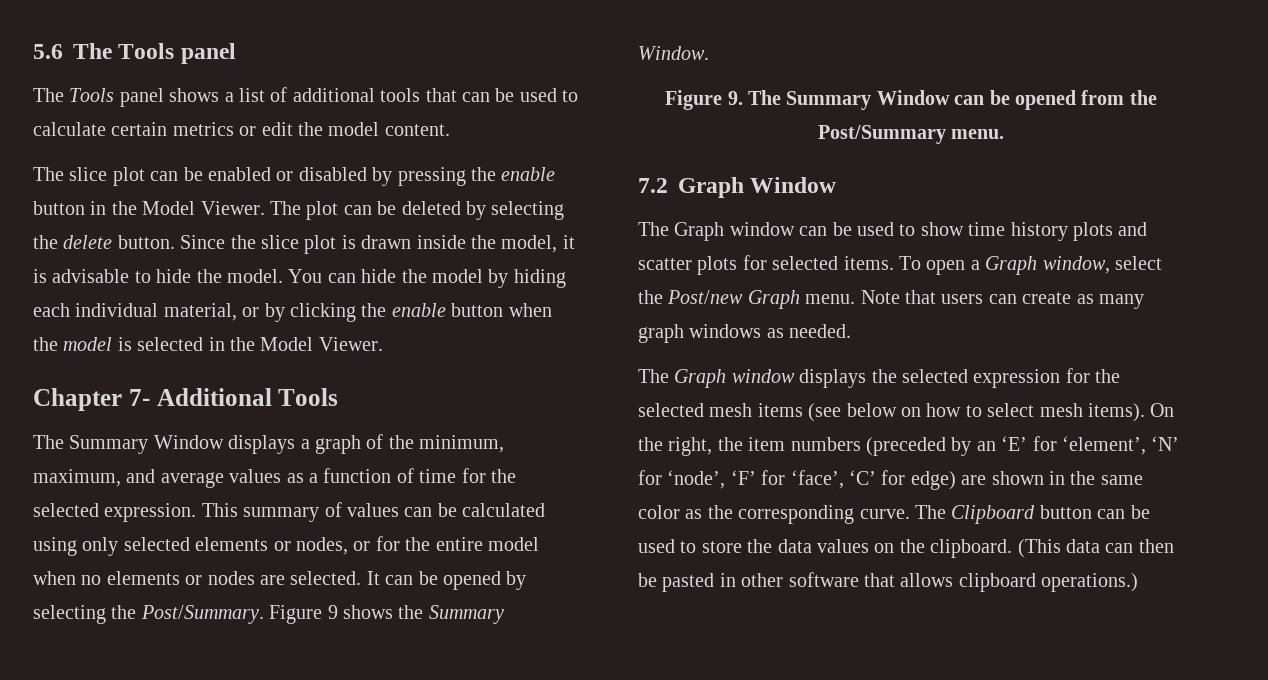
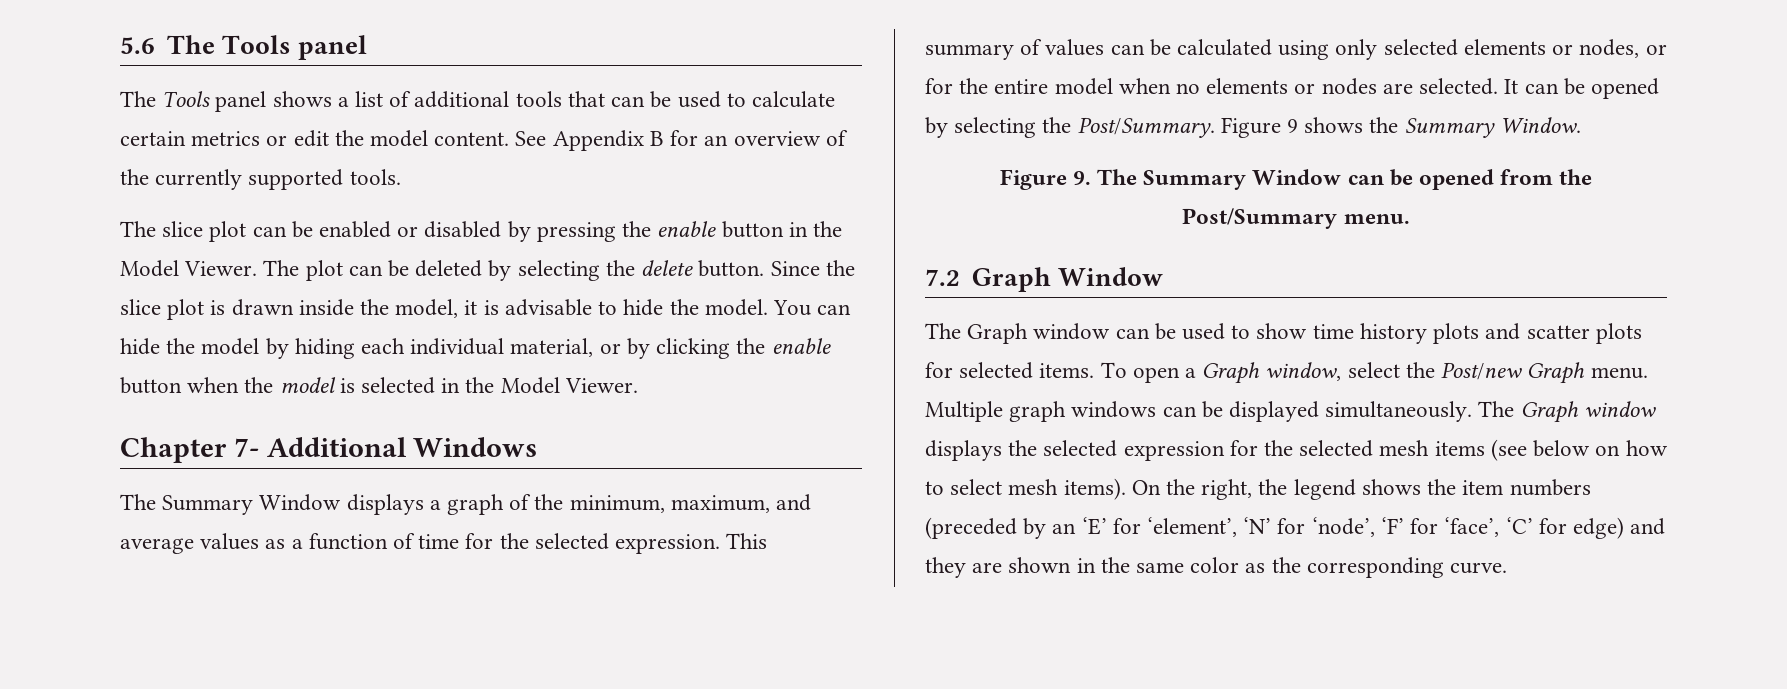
+ See Appendix B for an overview of the currently supported tools.
- Chapter 7- Additional Tools
+ Chapter 7- Additional Windows
- Note that users can create as many graph windows as needed.
- The Graph window displays the selected expression for the selected mesh items (see below on how to select mesh items).
+ Multiple graph windows can be displayed simultaneously. The Graph window displays the selected expression for the selected mesh items (see below on how to select mesh items).
- On the right, the item numbers (preceded by an ‘E’ for ‘element’, ‘N’ for ‘node’, ‘F’ for ‘face’, ‘C’ for edge) are shown in the same color as the corresponding curve. The Clipboard button can be used to store the data values on the clipboard. (This data can then be pasted in other software that allows clipboard operations.)
+ On the right, the legend shows the item numbers (preceded by an ‘E’ for ‘element’, ‘N’ for ‘node’, ‘F’ for ‘face’, ‘C’ for edge) and they are shown in the same color as the corresponding curve.

